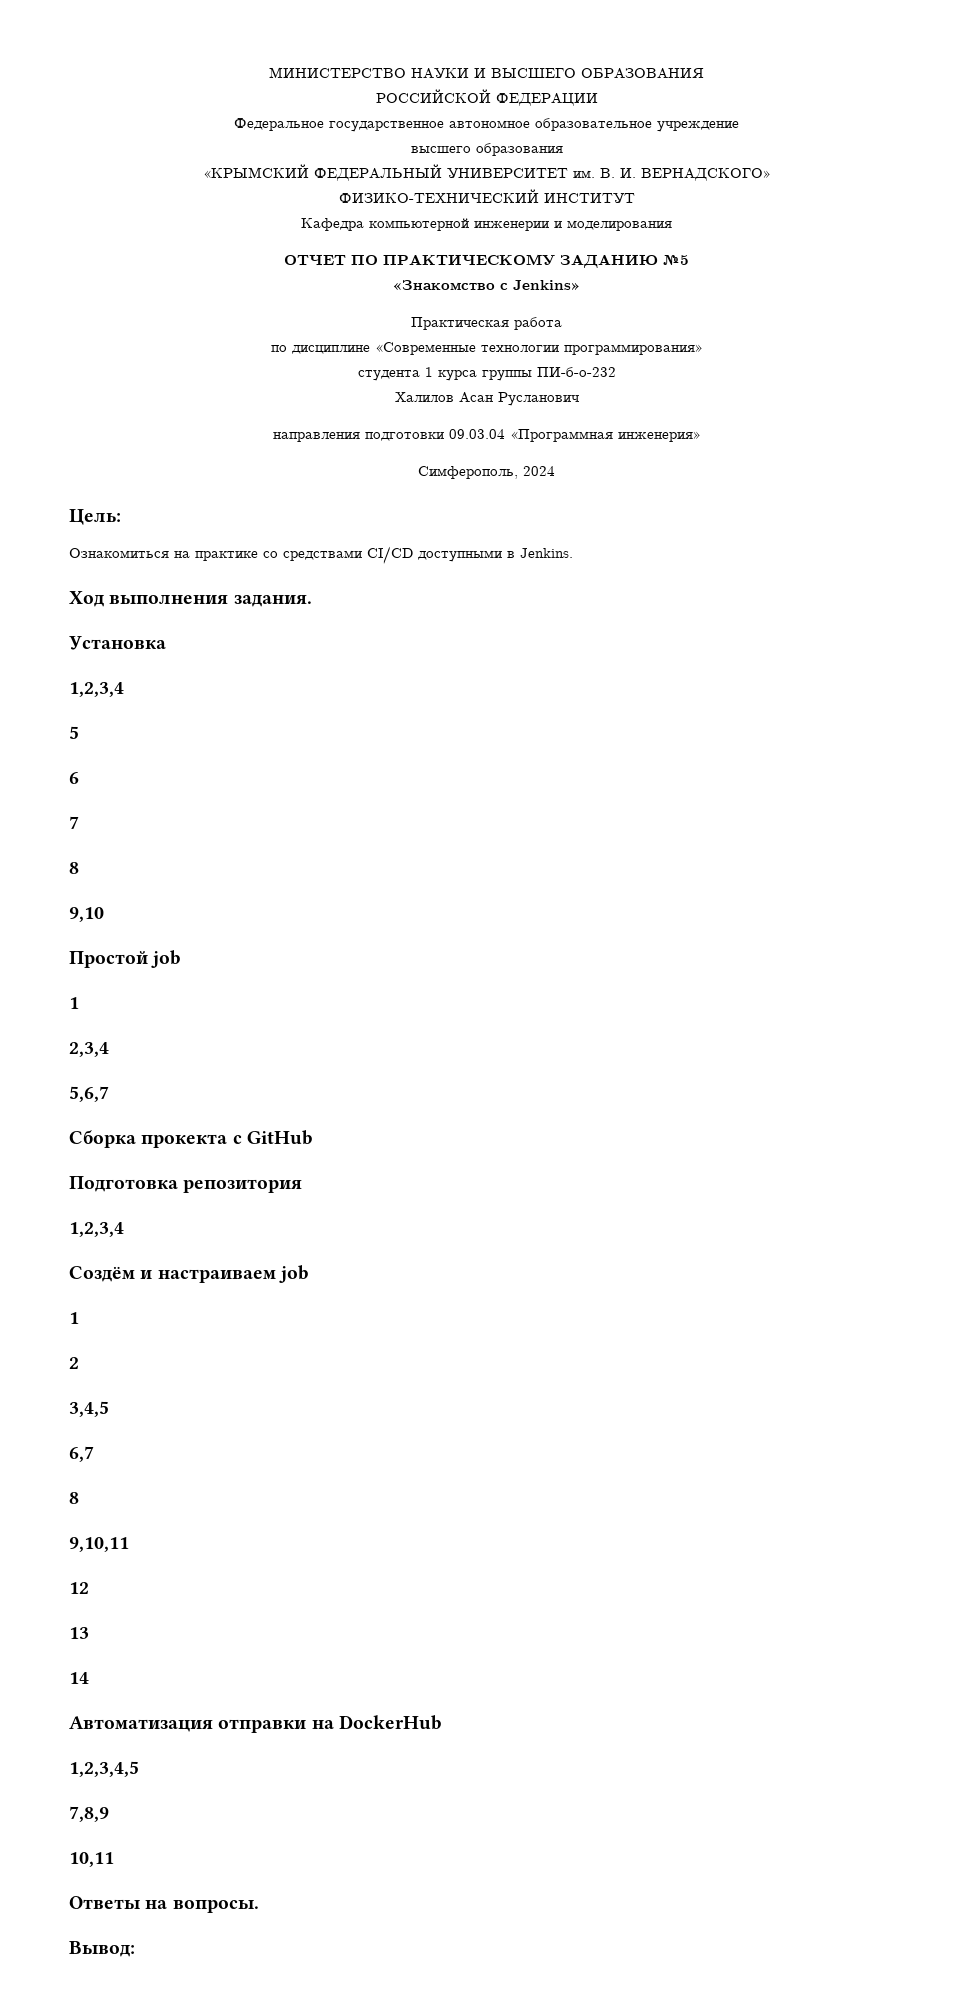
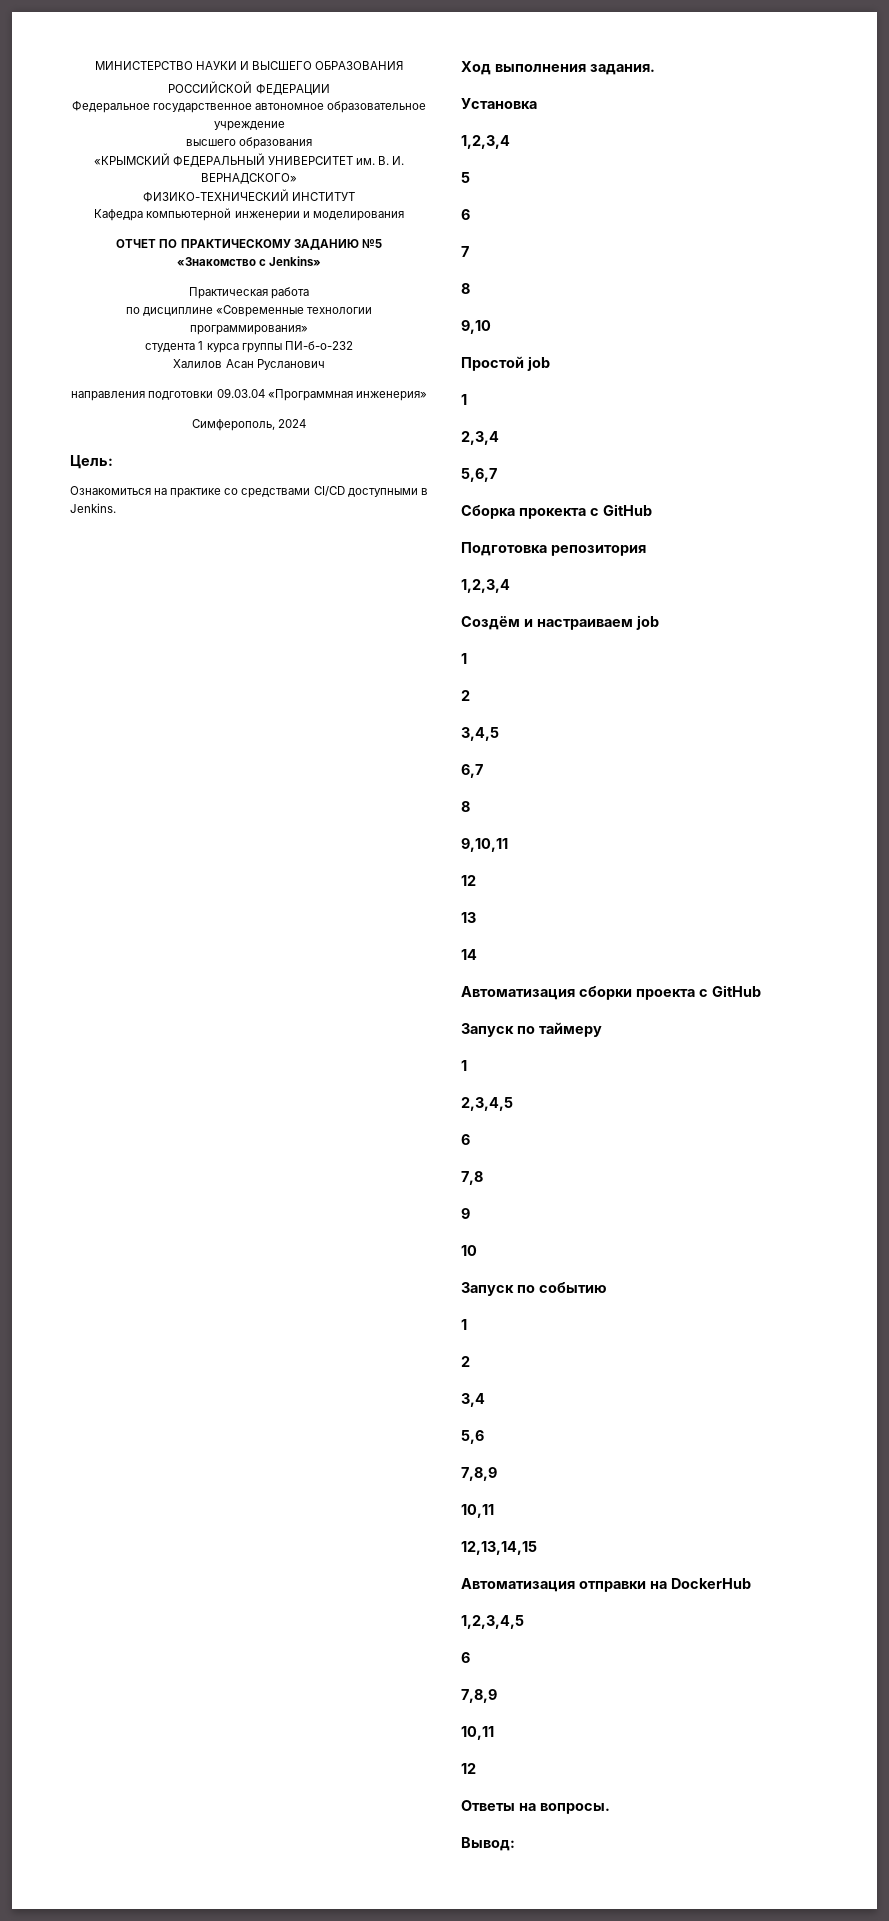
+ Автоматизация сборки проекта с GitHub
+ Запуск по таймеру
+ 1
+ 2,3,4,5
+ 6
+ 7,8
+ 9
+ 10
+ Запуск по событию
+ 1
+ 2
+ 3,4
+ 5,6
+ 7,8,9
+ 10,11
+ 12,13,14,15
  1,2,3,4,5
+ 6
  7,8,9
  10,11
+ 12

